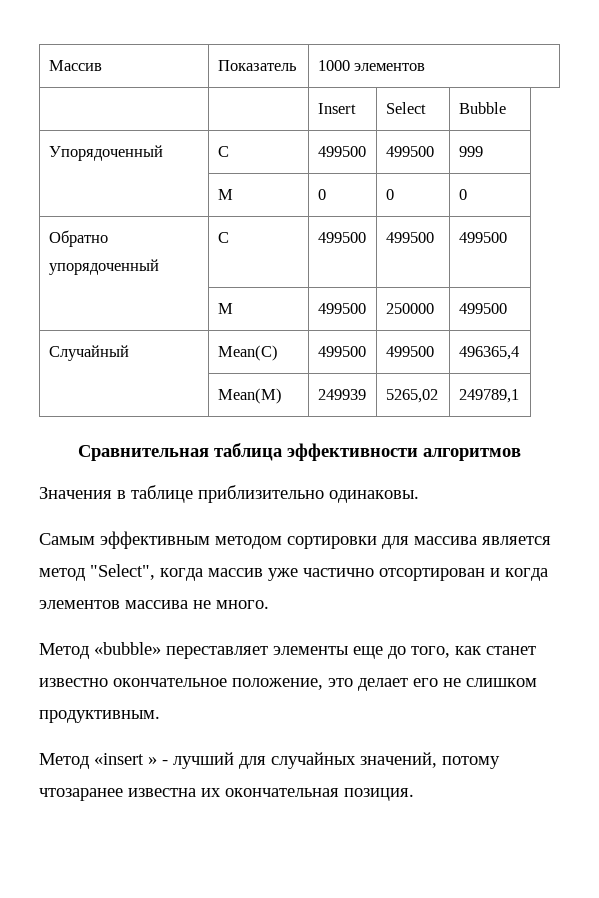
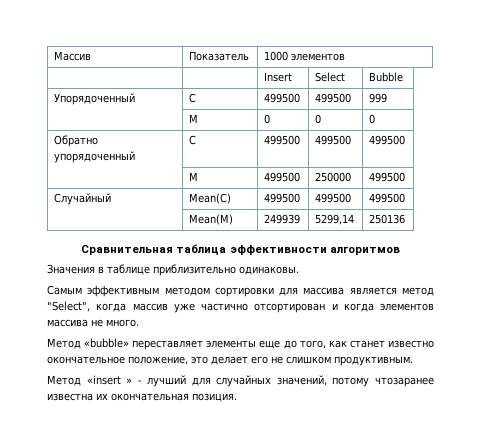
- Случайный | Mean(C) | 499500 | 499500 | 496365,4
+ Случайный | Mean(C) | 499500 | 499500 | 499500
- | Mean(M) | 249939 | 5265,02 | 249789,1
+ | Mean(M) | 249939 | 5299,14 | 250136

